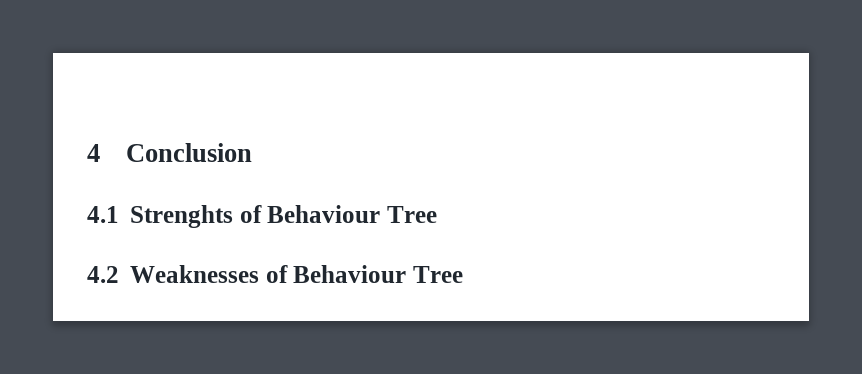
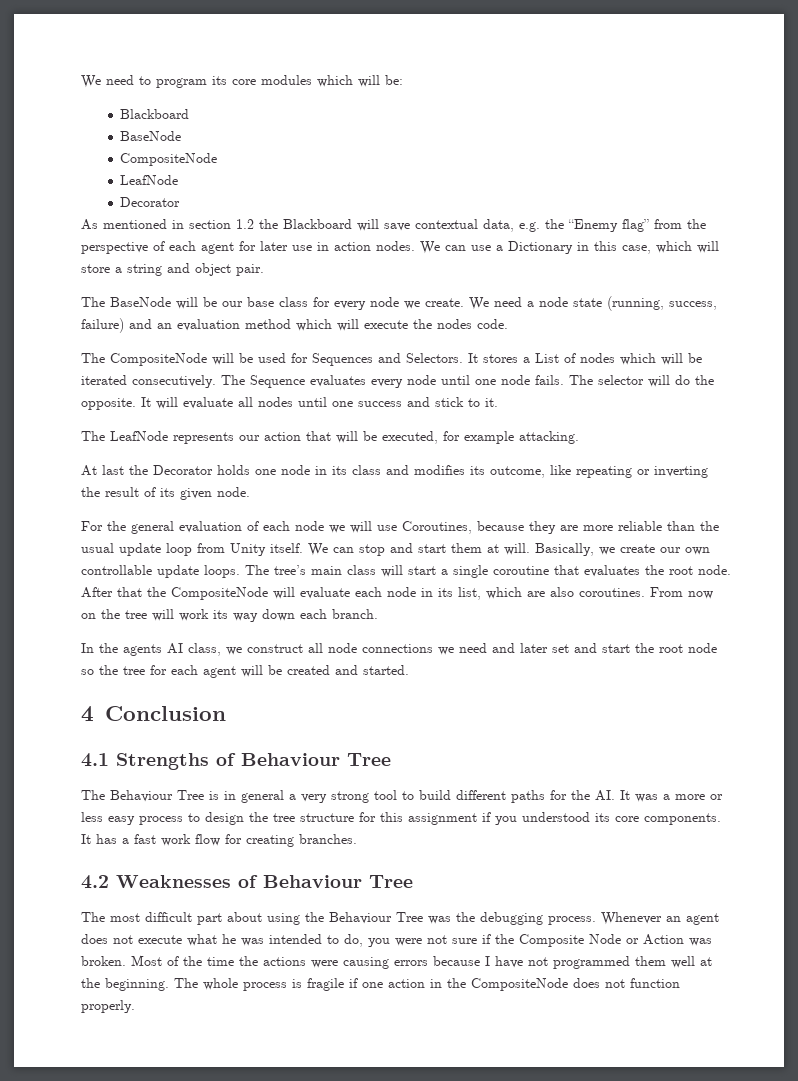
+ We need to program its core modules which will be:
+ Blackboard
+ BaseNode
+ CompositeNode
+ LeafNode
+ Decorator
+ As mentioned in section 1.2 the Blackboard will save contextual data, e.g. the “Enemy flag” from the perspective of each agent for later use in action nodes. We can use a Dictionary in this case, which will store a string and object pair.
+ The BaseNode will be our base class for every node we create. We need a node state (running, success, failure) and an evaluation method which will execute the nodes code.
+ The CompositeNode will be used for Sequences and Selectors. It stores a List of nodes which will be iterated consecutively. The Sequence evaluates every node until one node fails. The selector will do the opposite. It will evaluate all nodes until one success and stick to it.
+ The LeafNode represents our action that will be executed, for example attacking.
+ At last the Decorator holds one node in its class and modifies its outcome, like repeating or inverting the result of its given node.
+ For the general evaluation of each node we will use Coroutines, because they are more reliable than the usual update loop from Unity itself. We can stop and start them at will. Basically, we create our own controllable update loops. The tree’s main class will start a single coroutine that evaluates the root node. After that the CompositeNode will evaluate each node in its list, which are also coroutines. From now on the tree will work its way down each branch.
+ In the agents AI class, we construct all node connections we need and later set and start the root node so the tree for each agent will be created and started.
- 4.1 Strenghts of Behaviour Tree
+ 4.1 Strengths of Behaviour Tree
+ The Behaviour Tree is in general a very strong tool to build different paths for the AI. It was a more or less easy process to design the tree structure for this assignment if you understood its core components. It has a fast work flow for creating branches.
+ The most difficult part about using the Behaviour Tree was the debugging process. Whenever an agent does not execute what he was intended to do, you were not sure if the Composite Node or Action was broken. Most of the time the actions were causing errors because I have not programmed them well at the beginning. The whole process is fragile if one action in the CompositeNode does not function properly.

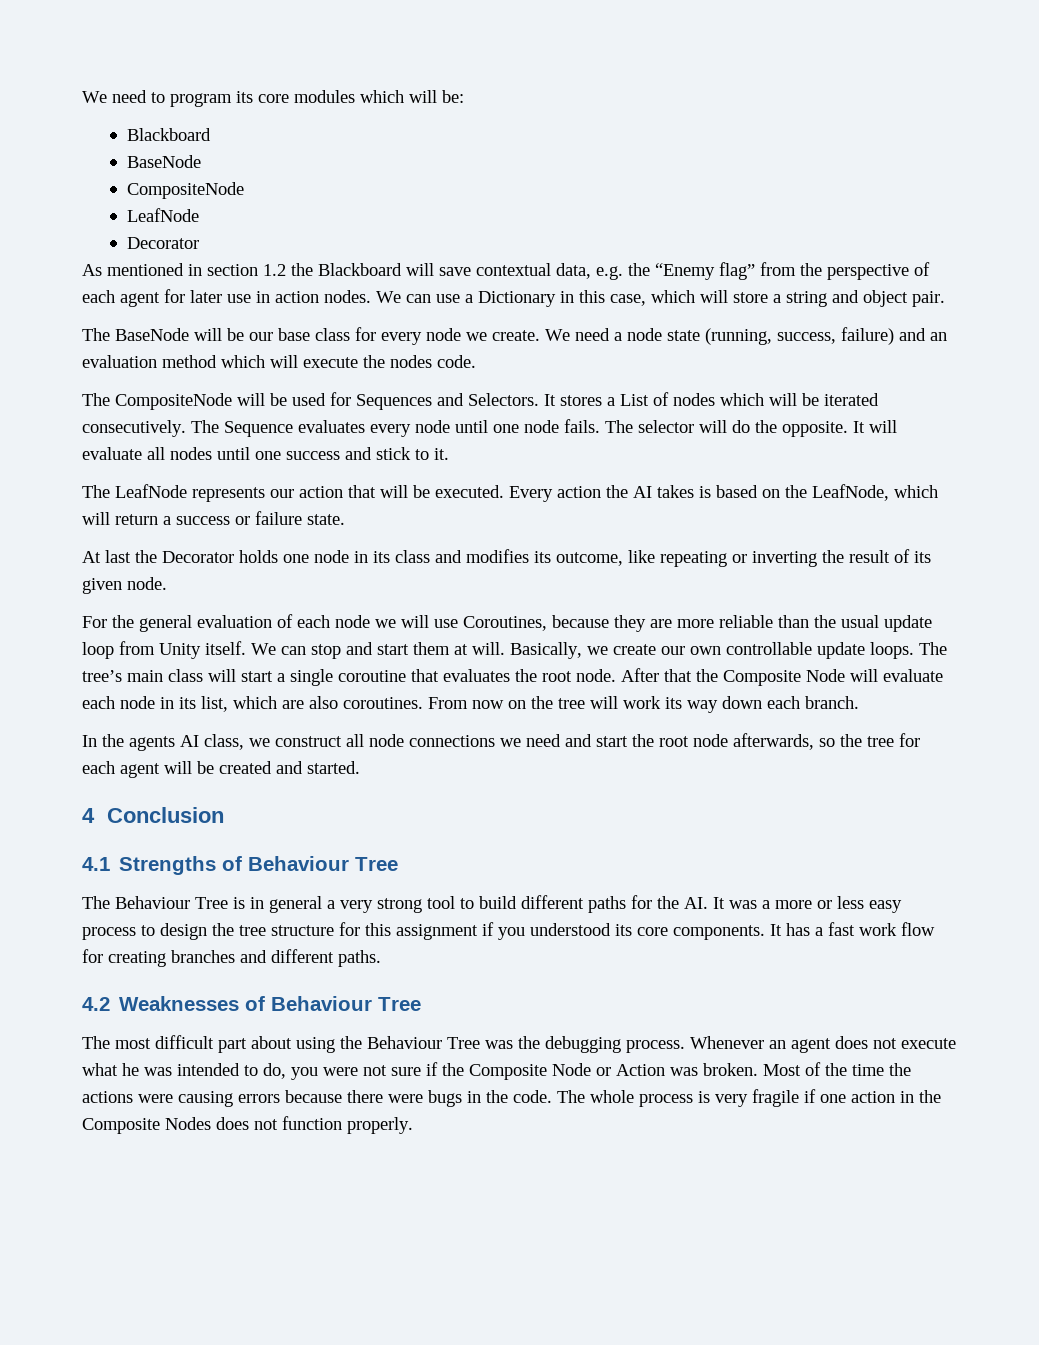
- The LeafNode represents our action that will be executed, for example attacking.
+ The LeafNode represents our action that will be executed. Every action the AI takes is based on the LeafNode, which will return a success or failure state.
- After that the CompositeNode will evaluate each node in its list, which are also coroutines.
+ After that the Composite Node will evaluate each node in its list, which are also coroutines.
- In the agents AI class, we construct all node connections we need and later set and start the root node so the tree for each agent will be created and started.
+ In the agents AI class, we construct all node connections we need and start the root node afterwards, so the tree for each agent will be created and started.
- It has a fast work flow for creating branches.
+ It has a fast work flow for creating branches and different paths.
- Most of the time the actions were causing errors because I have not programmed them well at the beginning.
+ Most of the time the actions were causing errors because there were bugs in the code.
- The whole process is fragile if one action in the CompositeNode does not function properly.
+ The whole process is very fragile if one action in the Composite Nodes does not function properly.

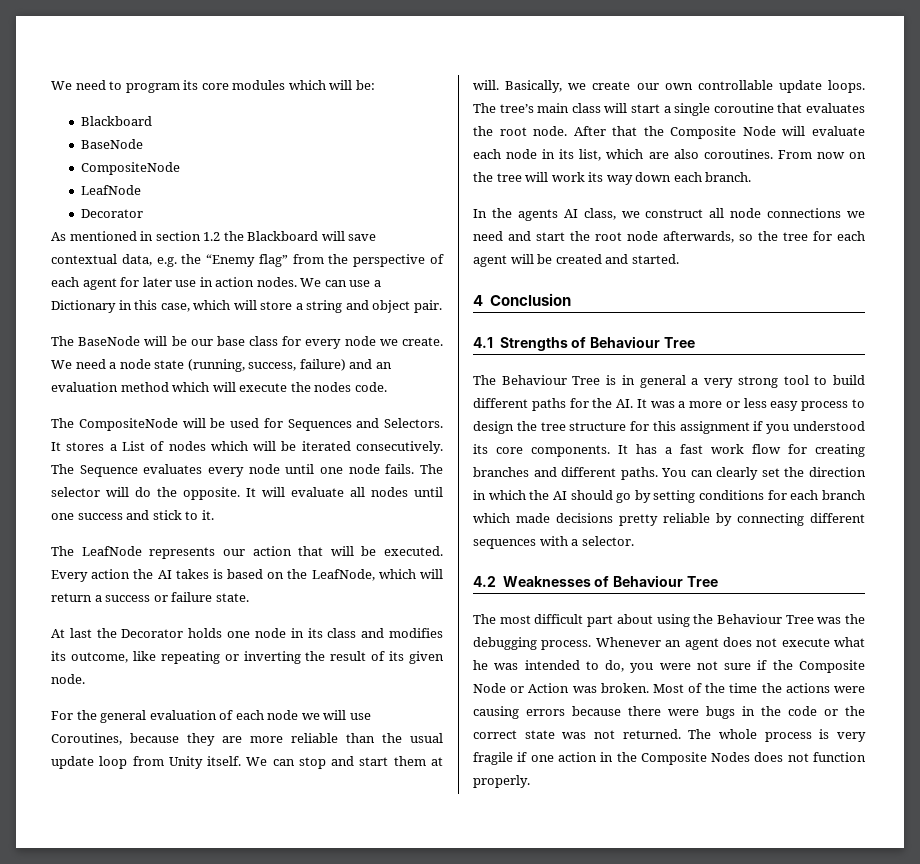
+ You can clearly set the direction in which the AI should go by setting conditions for each branch which made decisions pretty reliable by connecting different sequences with a selector.
- Most of the time the actions were causing errors because there were bugs in the code.
+ Most of the time the actions were causing errors because there were bugs in the code or the correct state was not returned.

